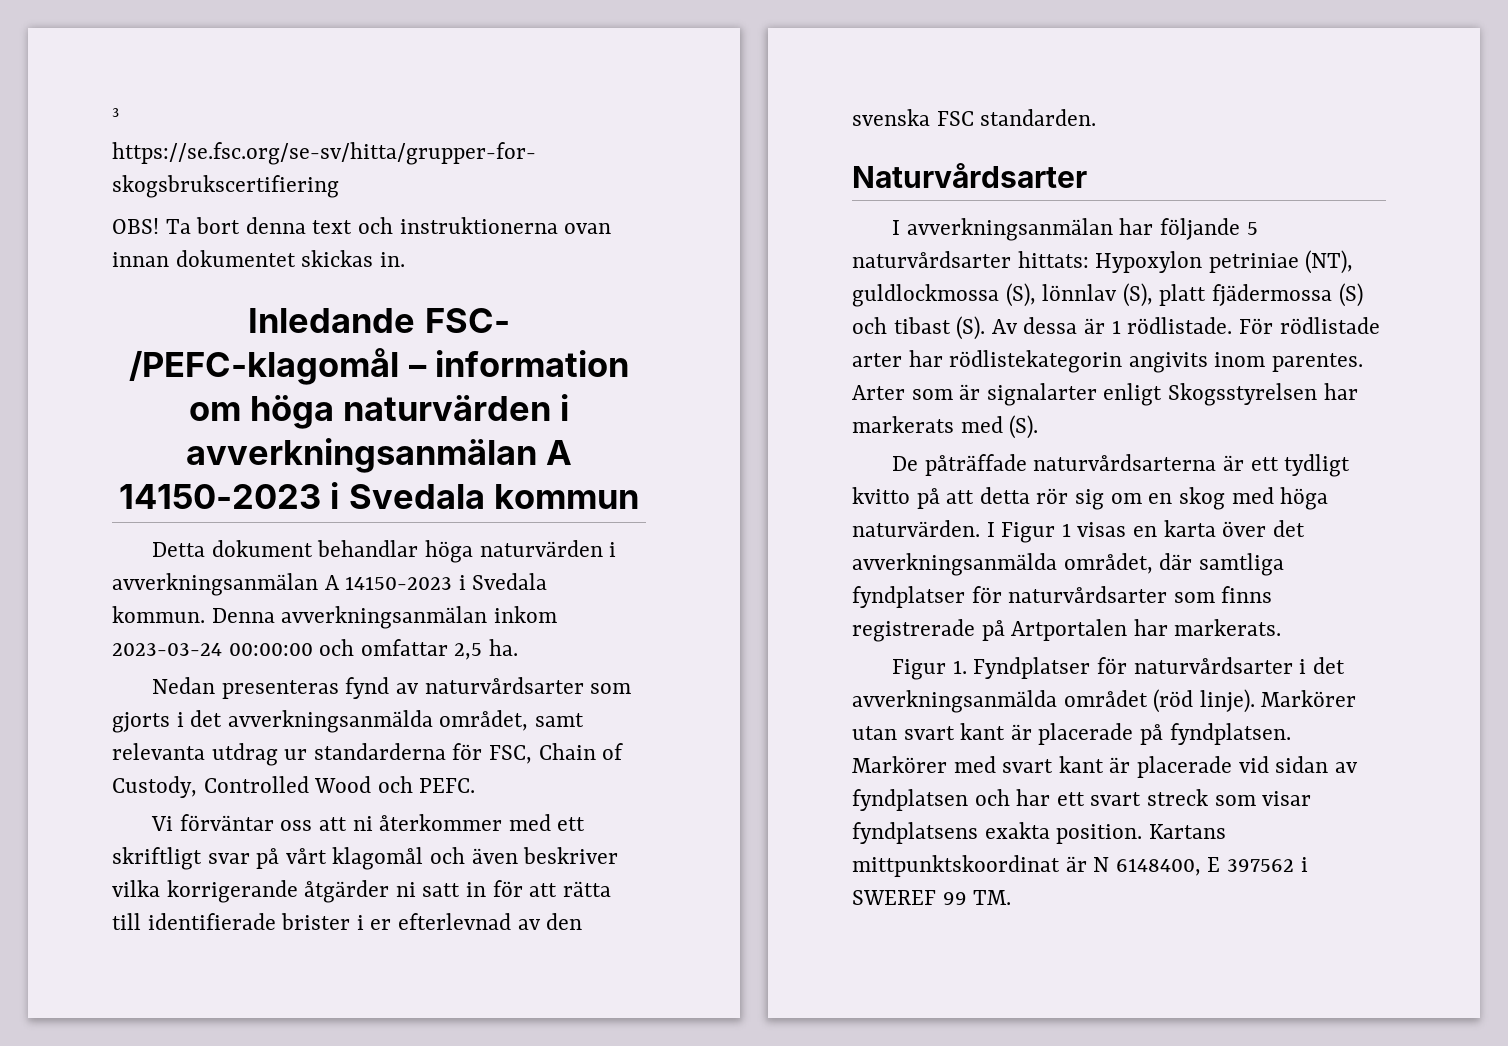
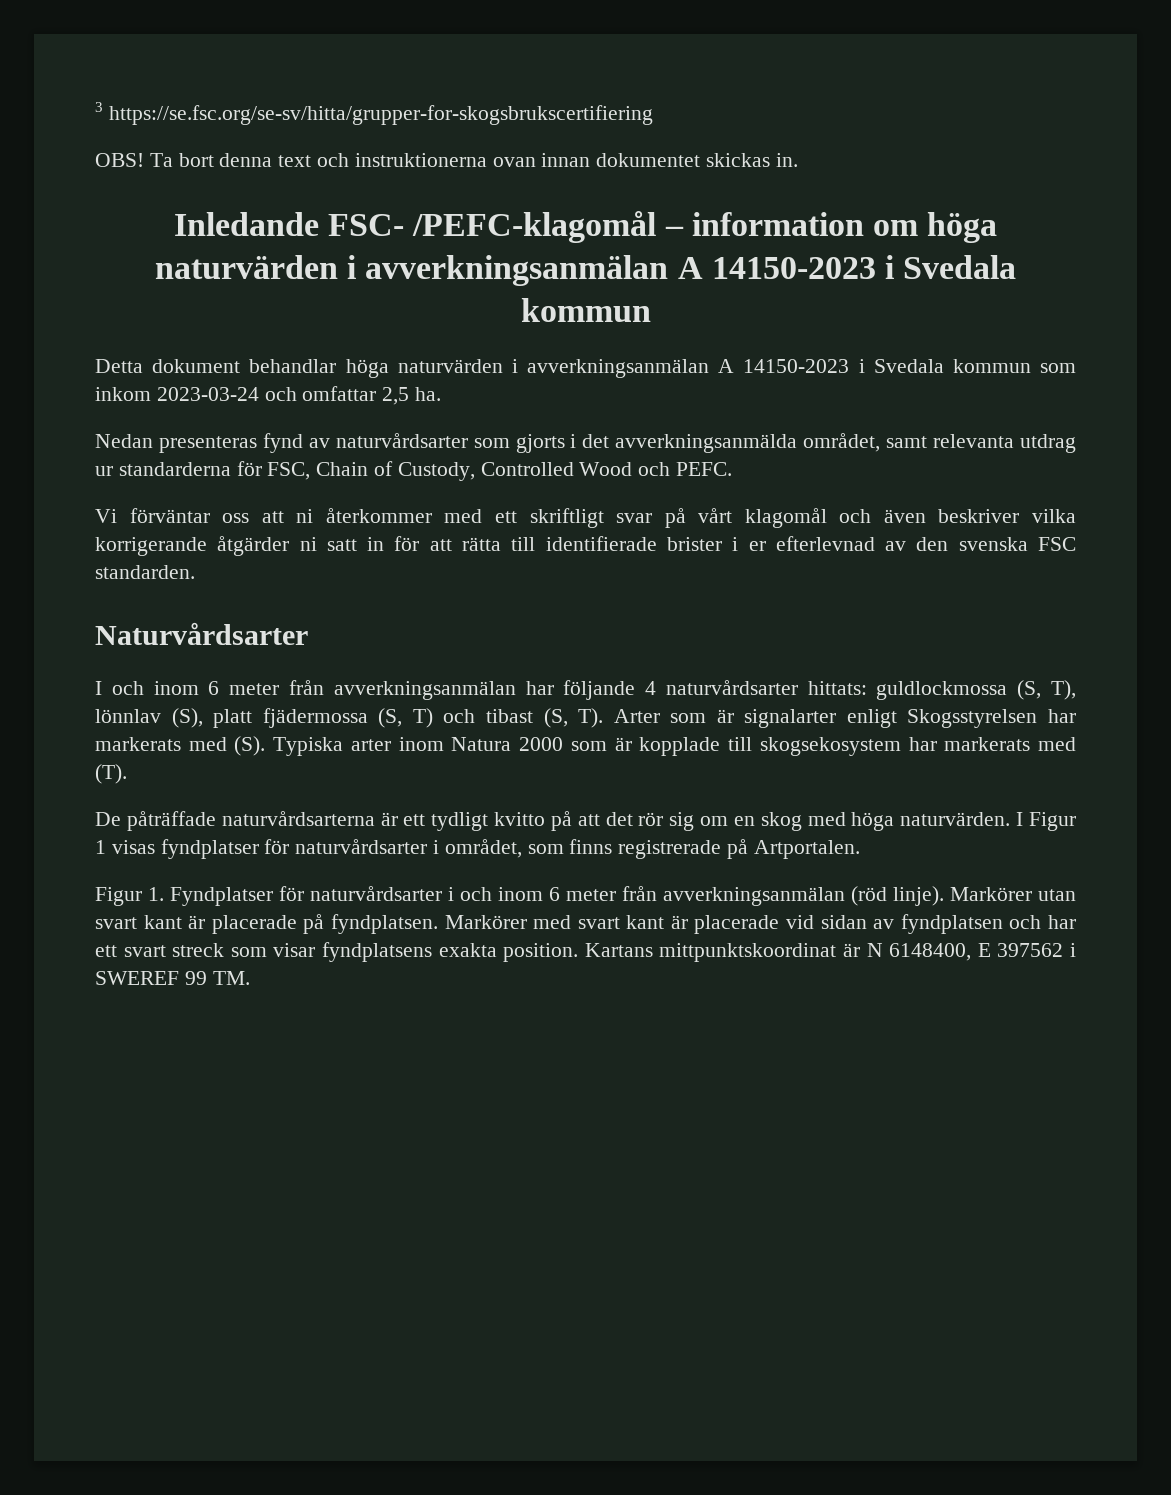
- Detta dokument behandlar höga naturvärden i avverkningsanmälan A 14150-2023 i Svedala kommun. Denna avverkningsanmälan inkom 2023-03-24 00:00:00 och omfattar 2,5 ha.
+ Detta dokument behandlar höga naturvärden i avverkningsanmälan A 14150-2023 i Svedala kommun som inkom 2023-03-24 och omfattar 2,5 ha.
- I avverkningsanmälan har följande 5 naturvårdsarter hittats: Hypoxylon petriniae (NT), guldlockmossa (S), lönnlav (S), platt fjädermossa (S) och tibast (S). Av dessa är 1 rödlistade. För rödlistade arter har rödlistekategorin angivits inom parentes. Arter som är signalarter enligt Skogsstyrelsen har markerats med (S).
+ I och inom 6 meter från avverkningsanmälan har följande 4 naturvårdsarter hittats: guldlockmossa (S, T), lönnlav (S), platt fjädermossa (S, T) och tibast (S, T). Arter som är signalarter enligt Skogsstyrelsen har markerats med (S). Typiska arter inom Natura 2000 som är kopplade till skogsekosystem har markerats med (T).
- De påträffade naturvårdsarterna är ett tydligt kvitto på att detta rör sig om en skog med höga naturvärden.
+ De påträffade naturvårdsarterna är ett tydligt kvitto på att det rör sig om en skog med höga naturvärden.
- I Figur 1 visas en karta över det avverkningsanmälda området, där samtliga fyndplatser för naturvårdsarter som finns registrerade på Artportalen har markerats.
+ I Figur 1 visas fyndplatser för naturvårdsarter i området, som finns registrerade på Artportalen.
- Figur 1. Fyndplatser för naturvårdsarter i det avverkningsanmälda området (röd linje).
+ Figur 1. Fyndplatser för naturvårdsarter i och inom 6 meter från avverkningsanmälan (röd linje).

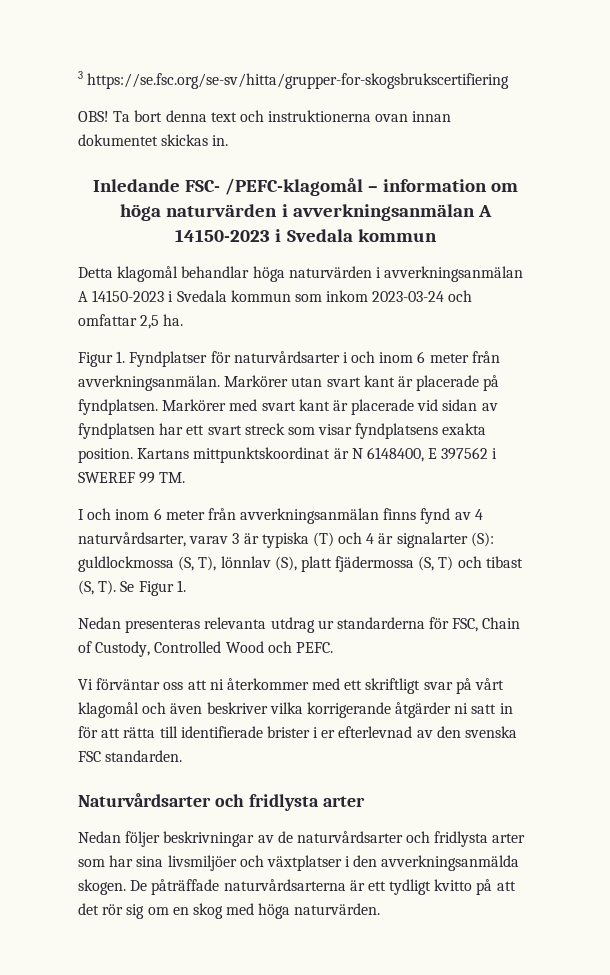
- Detta dokument behandlar höga naturvärden i avverkningsanmälan A 14150-2023 i Svedala kommun som inkom 2023-03-24 och omfattar 2,5 ha.
+ Detta klagomål behandlar höga naturvärden i avverkningsanmälan A 14150-2023 i Svedala kommun som inkom 2023-03-24 och omfattar 2,5 ha.
- Nedan presenteras fynd av naturvårdsarter som gjorts i det avverkningsanmälda området, samt relevanta utdrag ur standarderna för FSC, Chain of Custody, Controlled Wood och PEFC.
+ Figur 1. Fyndplatser för naturvårdsarter i och inom 6 meter från avverkningsanmälan. Markörer utan svart kant är placerade på fyndplatsen. Markörer med svart kant är placerade vid sidan av fyndplatsen har ett svart streck som visar fyndplatsens exakta position. Kartans mittpunktskoordinat är N 6148400, E 397562 i SWEREF 99 TM.
+ I och inom 6 meter från avverkningsanmälan finns fynd av 4 naturvårdsarter, varav 3 är typiska (T) och 4 är signalarter (S): guldlockmossa (S, T), lönnlav (S), platt fjädermossa (S, T) och tibast (S, T). Se Figur 1.
+ Nedan presenteras relevanta utdrag ur standarderna för FSC, Chain of Custody, Controlled Wood och PEFC.
- Naturvårdsarter
- I och inom 6 meter från avverkningsanmälan har följande 4 naturvårdsarter hittats: guldlockmossa (S, T), lönnlav (S), platt fjädermossa (S, T) och tibast (S, T). Arter som är signalarter enligt Skogsstyrelsen har markerats med (S). Typiska arter inom Natura 2000 som är kopplade till skogsekosystem har markerats med (T).
- De påträffade naturvårdsarterna är ett tydligt kvitto på att det rör sig om en skog med höga naturvärden. I Figur 1 visas fyndplatser för naturvårdsarter i området, som finns registrerade på Artportalen.
- Figur 1. Fyndplatser för naturvårdsarter i och inom 6 meter från avverkningsanmälan (röd linje). Markörer utan svart kant är placerade på fyndplatsen. Markörer med svart kant är placerade vid sidan av fyndplatsen och har ett svart streck som visar fyndplatsens exakta position. Kartans mittpunktskoordinat är N 6148400, E 397562 i SWEREF 99 TM.
+ Naturvårdsarter och fridlysta arter
+ Nedan följer beskrivningar av de naturvårdsarter och fridlysta arter som har sina livsmiljöer och växtplatser i den avverkningsanmälda skogen. De påträffade naturvårdsarterna är ett tydligt kvitto på att det rör sig om en skog med höga naturvärden.

